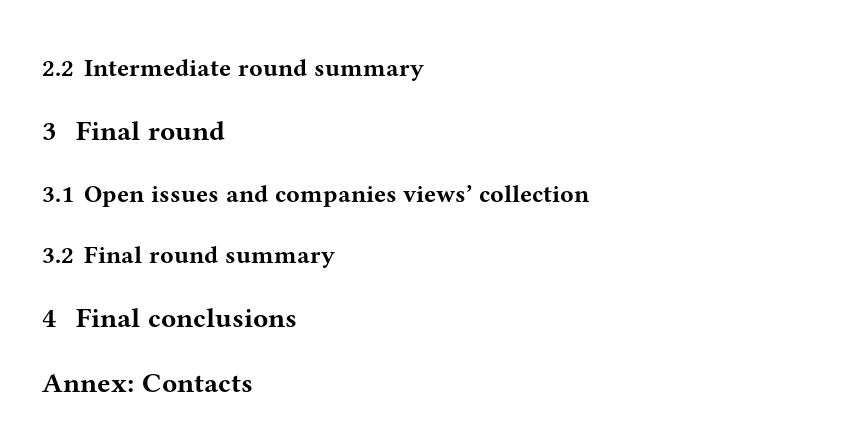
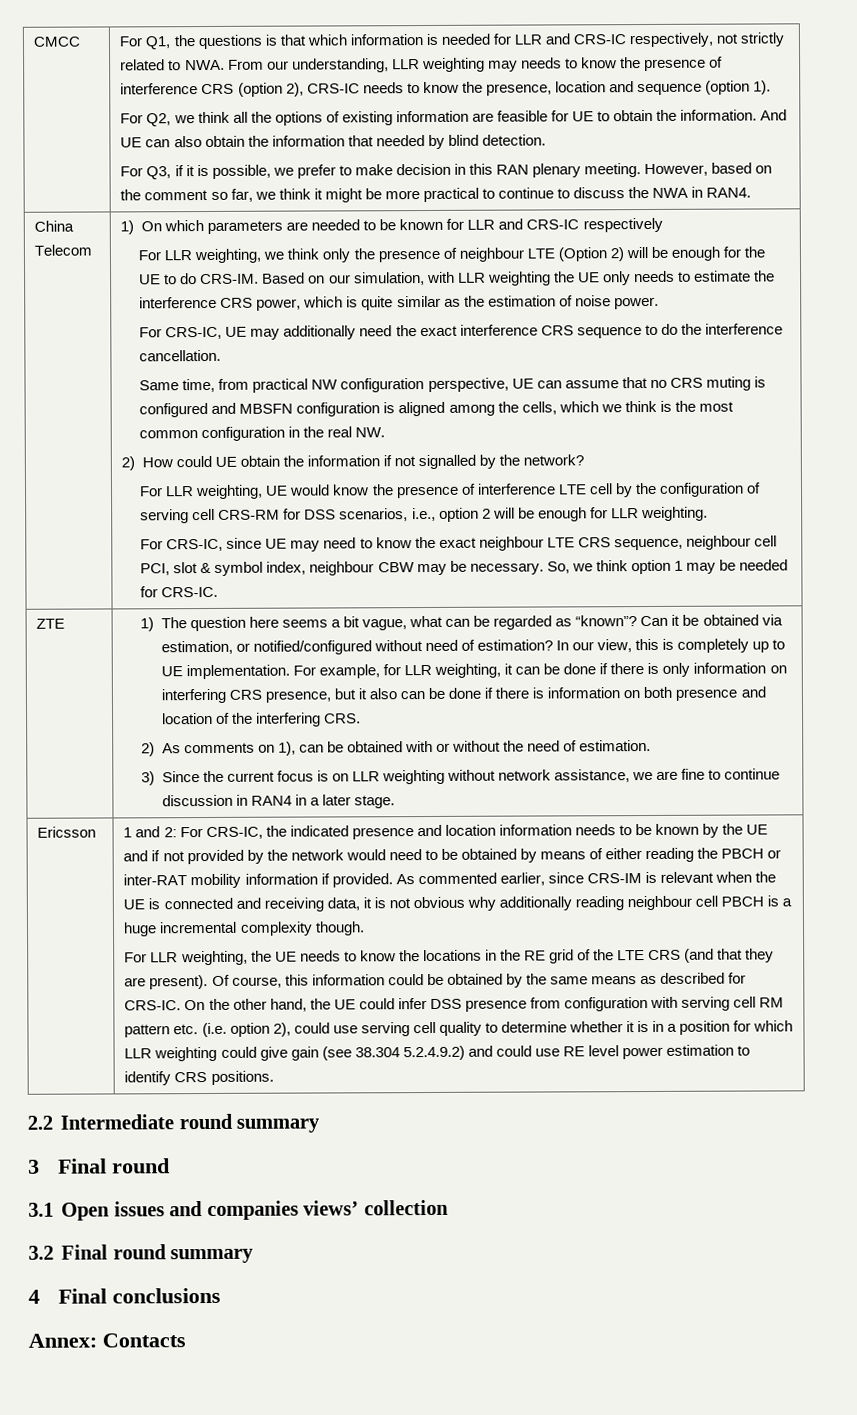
+ CMCC | For Q1, the questions is that which information is needed for LLR and CRS-IC respectively, not strictly related to NWA. From our understanding, LLR weighting may needs to know the presence of interference CRS (option 2), CRS-IC needs to know the presence, location and sequence (option 1).
+ For Q2, we think all the options of existing information are feasible for UE to obtain the information. And UE can also obtain the information that needed by blind detection.
+ For Q3, if it is possible, we prefer to make decision in this RAN plenary meeting. However, based on the comment so far, we think it might be more practical to continue to discuss the NWA in RAN4.
+ China Telecom | 1) On which parameters are needed to be known for LLR and CRS-IC respectively
+ For LLR weighting, we think only the presence of neighbour LTE (Option 2) will be enough for the UE to do CRS-IM. Based on our simulation, with LLR weighting the UE only needs to estimate the interference CRS power, which is quite similar as the estimation of noise power.
+ For CRS-IC, UE may additionally need the exact interference CRS sequence to do the interference cancellation.
+ Same time, from practical NW configuration perspective, UE can assume that no CRS muting is configured and MBSFN configuration is aligned among the cells, which we think is the most common configuration in the real NW.
+ 2) How could UE obtain the information if not signalled by the network?
+ For LLR weighting, UE would know the presence of interference LTE cell by the configuration of serving cell CRS-RM for DSS scenarios, i.e., option 2 will be enough for LLR weighting.
+ For CRS-IC, since UE may need to know the exact neighbour LTE CRS sequence, neighbour cell PCI, slot & symbol index, neighbour CBW may be necessary. So, we think option 1 may be needed for CRS-IC.
+ ZTE | 1) The question here seems a bit vague, what can be regarded as “known”? Can it be obtained via estimation, or notified/configured without need of estimation? In our view, this is completely up to UE implementation. For example, for LLR weighting, it can be done if there is only information on interfering CRS presence, but it also can be done if there is information on both presence and location of the interfering CRS.
+ 2) As comments on 1), can be obtained with or without the need of estimation.
+ 3) Since the current focus is on LLR weighting without network assistance, we are fine to continue discussion in RAN4 in a later stage.
+ Ericsson | 1 and 2: For CRS-IC, the indicated presence and location information needs to be known by the UE and if not provided by the network would need to be obtained by means of either reading the PBCH or inter-RAT mobility information if provided. As commented earlier, since CRS-IM is relevant when the UE is connected and receiving data, it is not obvious why additionally reading neighbour cell PBCH is a huge incremental complexity though.
+ For LLR weighting, the UE needs to know the locations in the RE grid of the LTE CRS (and that they are present). Of course, this information could be obtained by the same means as described for CRS-IC. On the other hand, the UE could infer DSS presence from configuration with serving cell RM pattern etc. (i.e. option 2), could use serving cell quality to determine whether it is in a position for which LLR weighting could give gain (see 38.304 5.2.4.9.2) and could use RE level power estimation to identify CRS positions.

